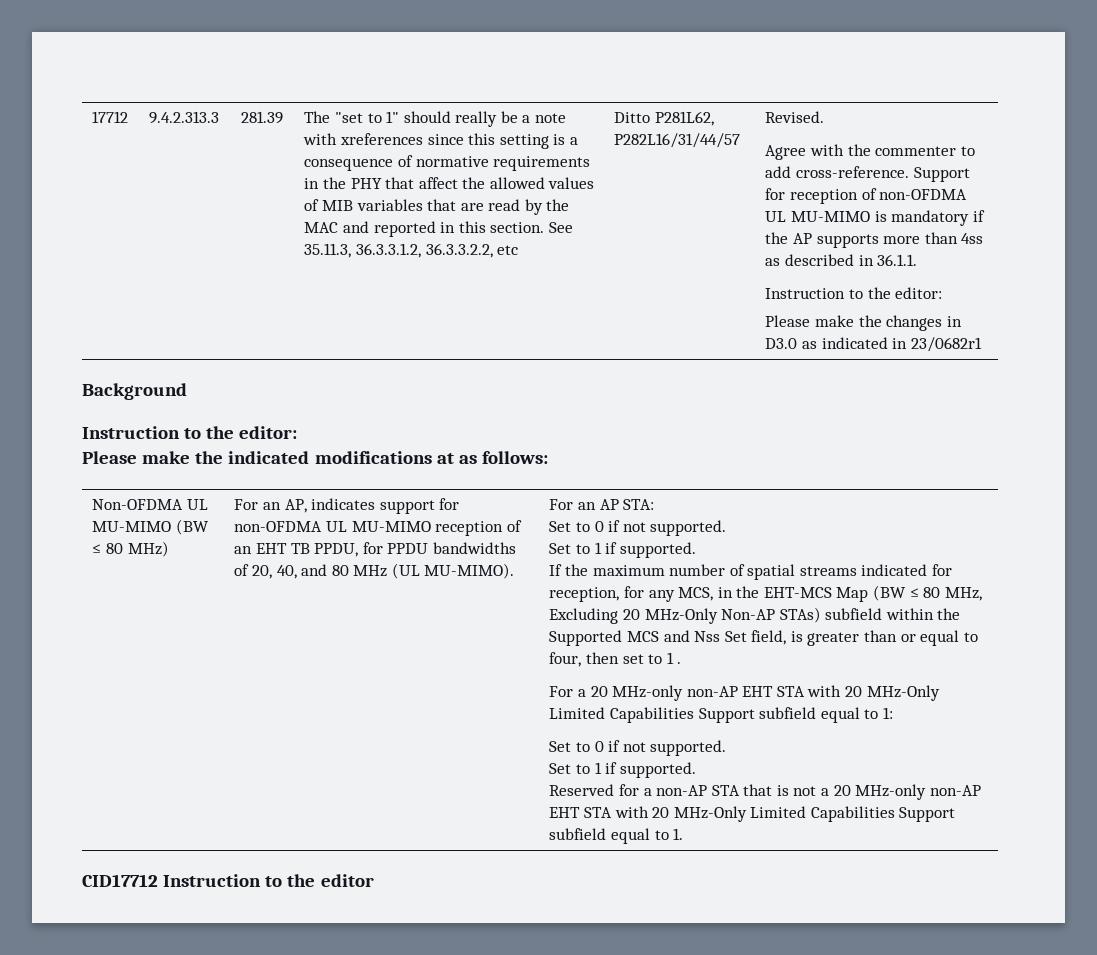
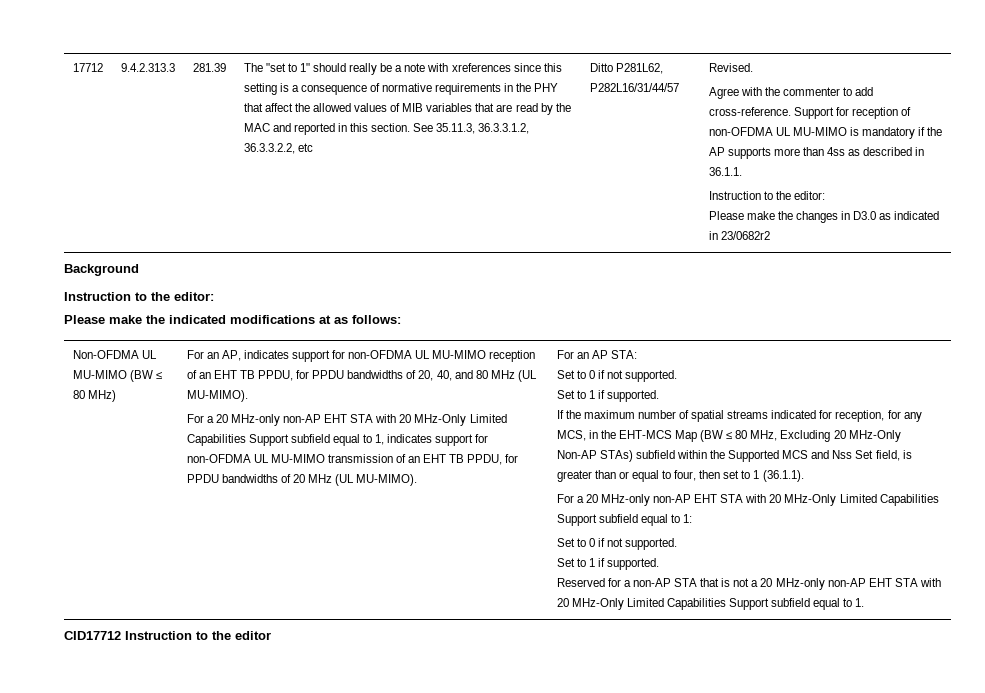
- Please make the changes in D3.0 as indicated in 23/0682r1
+ Please make the changes in D3.0 as indicated in 23/0682r2
+ For a 20 MHz-only non-AP EHT STA with 20 MHz-Only Limited Capabilities Support subfield equal to 1, indicates support for non-OFDMA UL MU-MIMO transmission of an EHT TB PPDU, for PPDU bandwidths of 20 MHz (UL MU-MIMO).
- If the maximum number of spatial streams indicated for reception, for any MCS, in the EHT-MCS Map (BW ≤ 80 MHz, Excluding 20 MHz-Only Non-AP STAs) subfield within the Supported MCS and Nss Set field, is greater than or equal to four, then set to 1 .
+ If the maximum number of spatial streams indicated for reception, for any MCS, in the EHT-MCS Map (BW ≤ 80 MHz, Excluding 20 MHz-Only Non-AP STAs) subfield within the Supported MCS and Nss Set field, is greater than or equal to four, then set to 1 (36.1.1).

